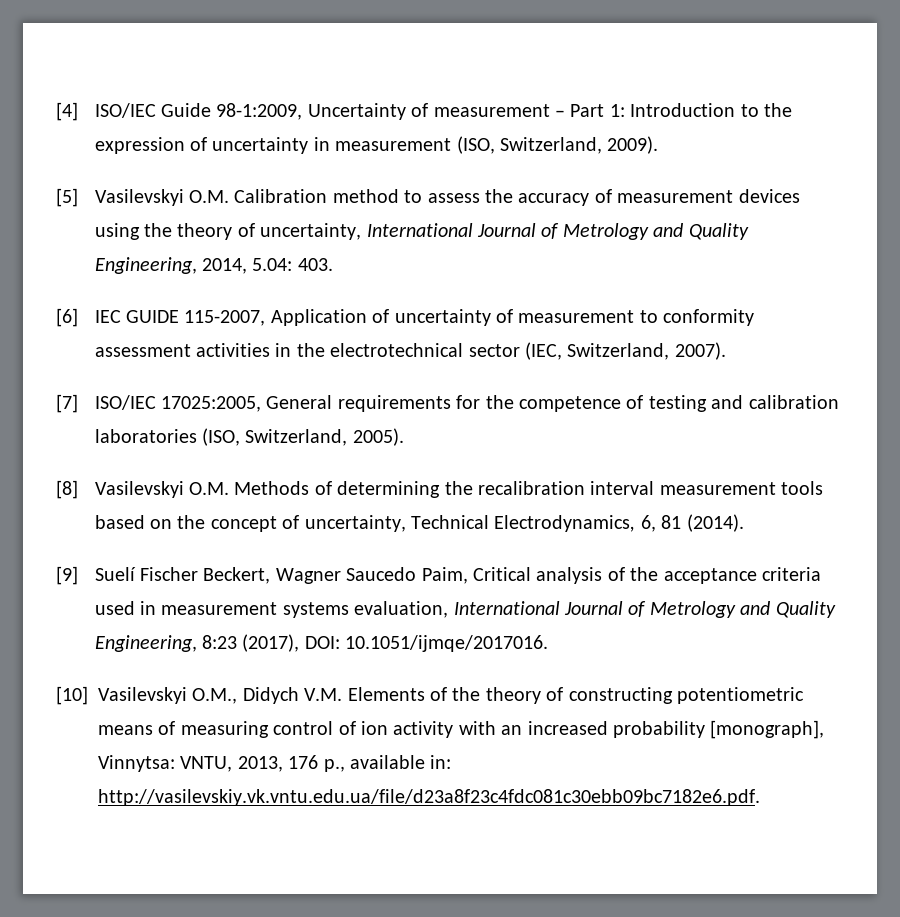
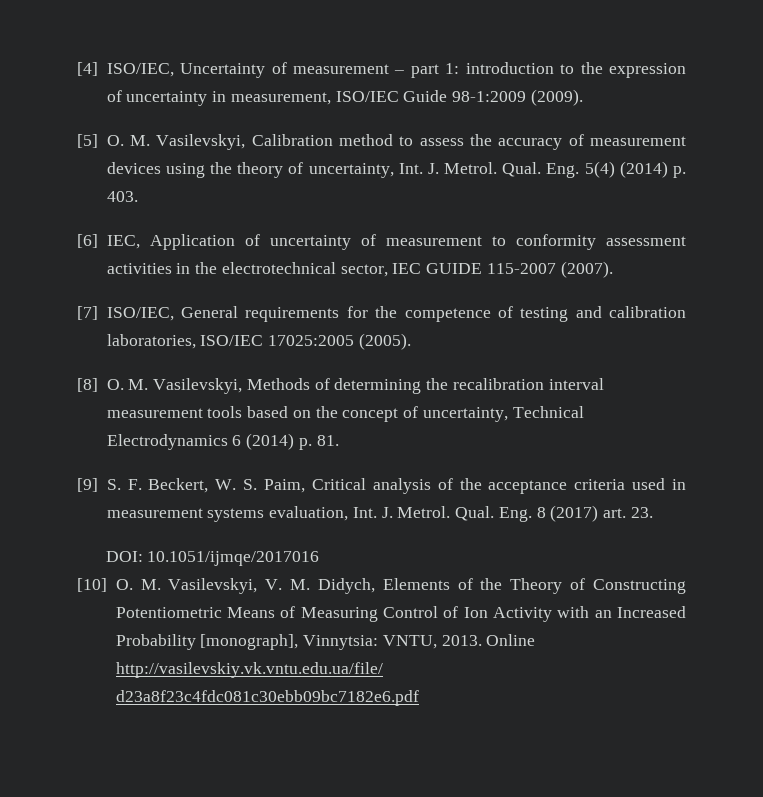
- [4] ISO/IEC Guide 98-1:2009, Uncertainty of measurement – Part 1: Introduction to the expression of uncertainty in measurement (ISO, Switzerland, 2009).
- [5] Vasilevskyi O.M. Calibration method to assess the accuracy of measurement devices using the theory of uncertainty, International Journal of Metrology and Quality Engineering, 2014, 5.04: 403.
+ [4] ISO/IEC, Uncertainty of measurement – part 1: introduction to the expression of uncertainty in measurement, ISO/IEC Guide 98-1:2009 (2009).
+ [5] O. M. Vasilevskyi, Calibration method to assess the accuracy of measurement devices using the theory of uncertainty, Int. J. Metrol. Qual. Eng. 5(4) (2014) p. 403.
- [6] IEC GUIDE 115-2007, Application of uncertainty of measurement to conformity assessment activities in the electrotechnical sector (IEC, Switzerland, 2007).
+ [6] IEC, Application of uncertainty of measurement to conformity assessment activities in the electrotechnical sector, IEC GUIDE 115-2007 (2007).
- [7] ISO/IEC 17025:2005, General requirements for the competence of testing and calibration laboratories (ISO, Switzerland, 2005).
- [8] Vasilevskyi O.M. Methods of determining the recalibration interval measurement tools based on the concept of uncertainty, Technical Electrodynamics, 6, 81 (2014).
- [9] Suelí Fischer Beckert, Wagner Saucedo Paim, Critical analysis of the acceptance criteria used in measurement systems evaluation, International Journal of Metrology and Quality Engineering, 8:23 (2017), DOI: 10.1051/ijmqe/2017016.
- [10] Vasilevskyi O.M., Didych V.M. Elements of the theory of constructing potentiometric means of measuring control of ion activity with an increased probability [monograph], Vinnytsa: VNTU, 2013, 176 p., available in: http://vasilevskiy.vk.vntu.edu.ua/file/d23a8f23c4fdc081c30ebb09bc7182e6.pdf.
+ [7] ISO/IEC, General requirements for the competence of testing and calibration laboratories, ISO/IEC 17025:2005 (2005).
+ [8] O. M. Vasilevskyi, Methods of determining the recalibration interval measurement tools based on the concept of uncertainty, Technical Electrodynamics 6 (2014) p. 81.
+ [9] S. F. Beckert, W. S. Paim, Critical analysis of the acceptance criteria used in measurement systems evaluation, Int. J. Metrol. Qual. Eng. 8 (2017) art. 23.
+ DOI: 10.1051/ijmqe/2017016
+ [10] O. M. Vasilevskyi, V. M. Didych, Elements of the Theory of Constructing Potentiometric Means of Measuring Control of Ion Activity with an Increased Probability [monograph], Vinnytsia: VNTU, 2013. Online http://vasilevskiy.vk.vntu.edu.ua/file/ d23a8f23c4fdc081c30ebb09bc7182e6.pdf

